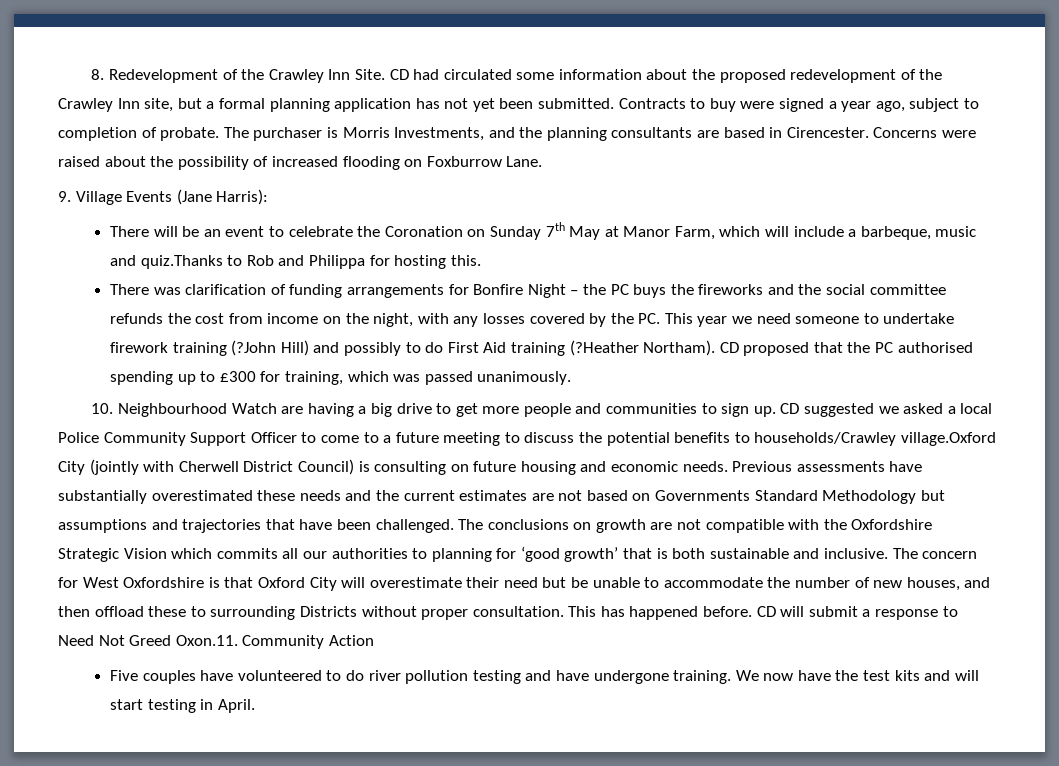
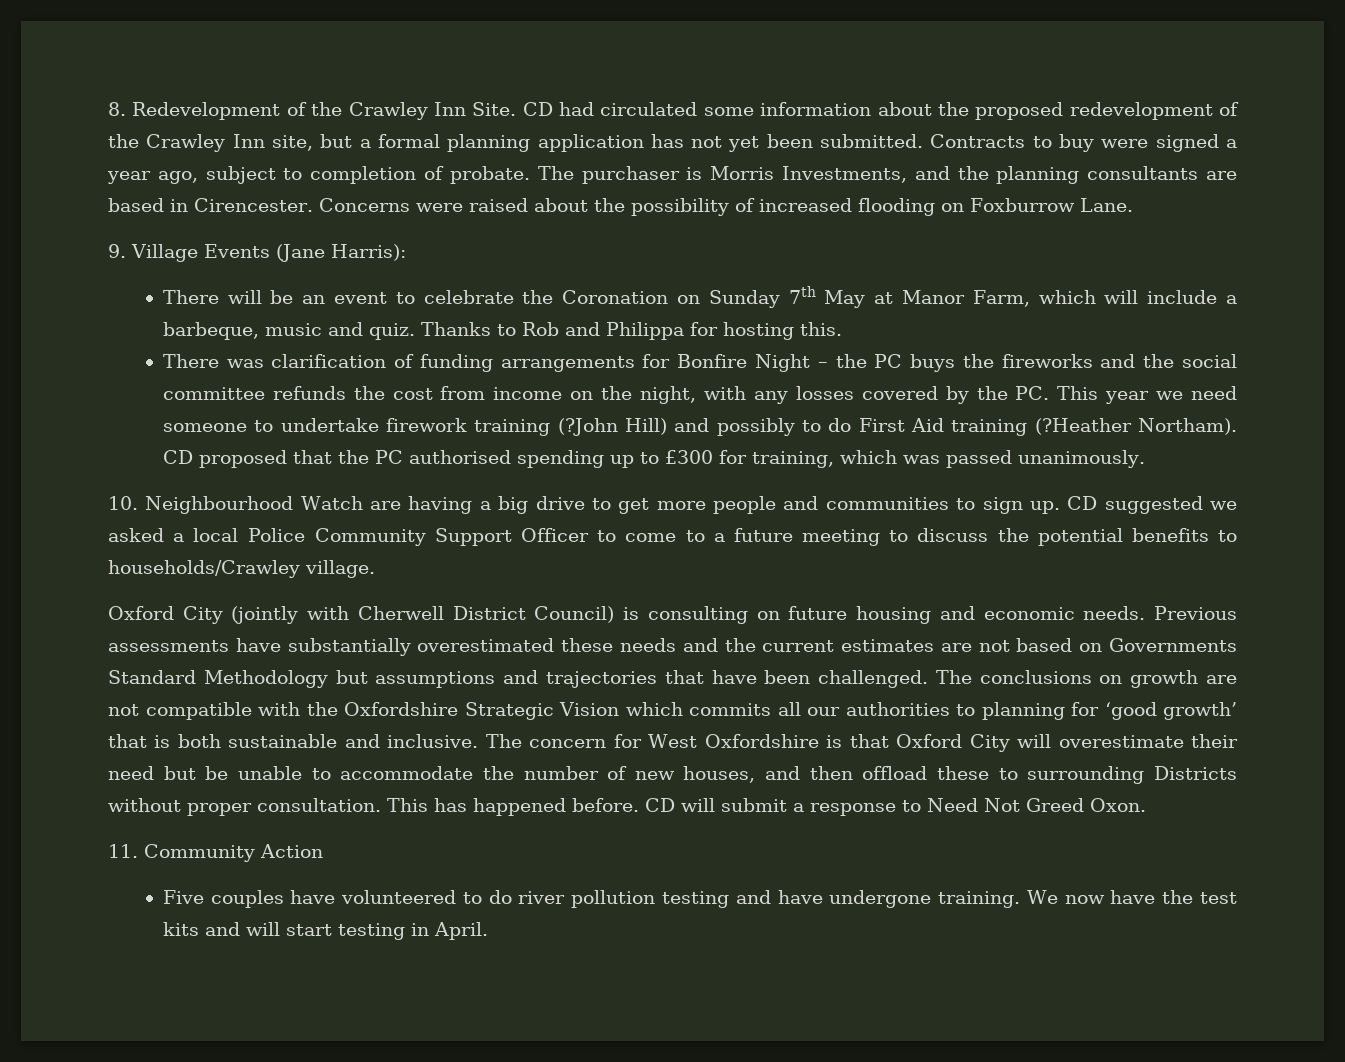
- There will be an event to celebrate the Coronation on Sunday 7th May at Manor Farm, which will include a barbeque, music and quiz.Thanks to Rob and Philippa for hosting this.
+ There will be an event to celebrate the Coronation on Sunday 7th May at Manor Farm, which will include a barbeque, music and quiz. Thanks to Rob and Philippa for hosting this.
- CD suggested we asked a local Police Community Support Officer to come to a future meeting to discuss the potential benefits to households/Crawley village.Oxford City (jointly with Cherwell District Council) is consulting on future housing and economic needs.
+ CD suggested we asked a local Police Community Support Officer to come to a future meeting to discuss the potential benefits to households/Crawley village.
+ Oxford City (jointly with Cherwell District Council) is consulting on future housing and economic needs.
- CD will submit a response to Need Not Greed Oxon.11. Community Action
+ CD will submit a response to Need Not Greed Oxon.
+ 11. Community Action

